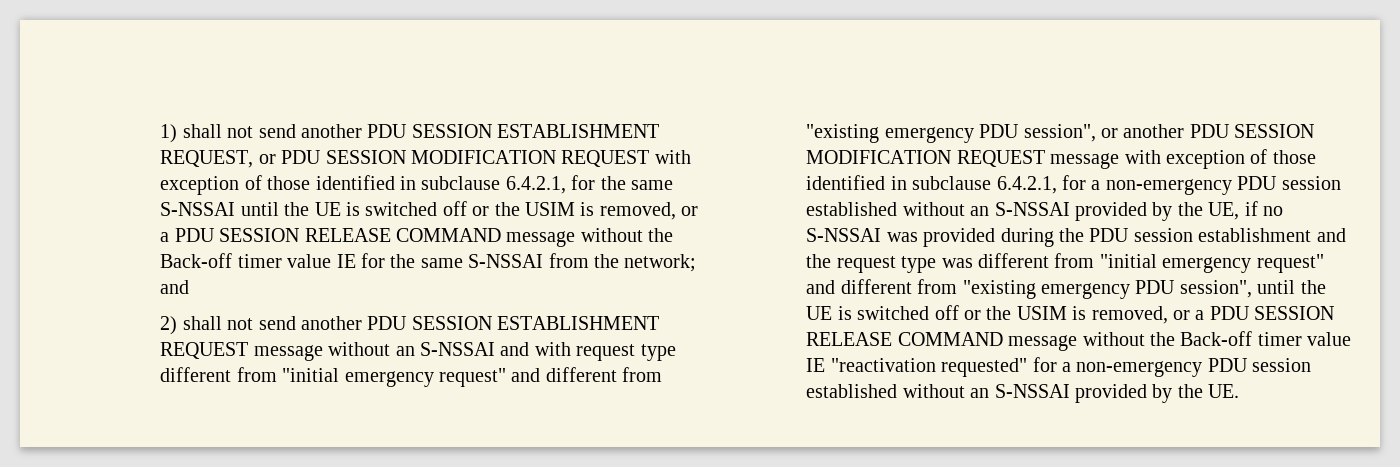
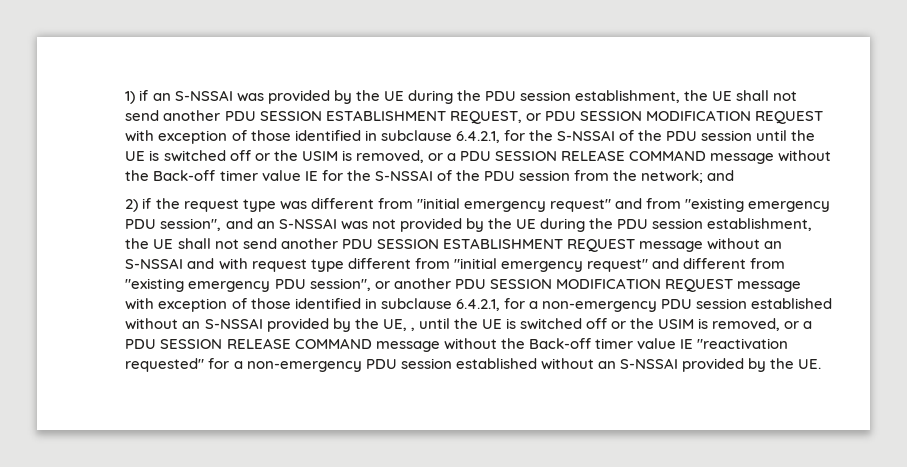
- 1) shall not send another PDU SESSION ESTABLISHMENT REQUEST, or PDU SESSION MODIFICATION REQUEST with exception of those identified in subclause 6.4.2.1, for the same S-NSSAI until the UE is switched off or the USIM is removed, or a PDU SESSION RELEASE COMMAND message without the Back-off timer value IE for the same S-NSSAI from the network; and
+ 1) if an S-NSSAI was provided by the UE during the PDU session establishment, the UE shall not send another PDU SESSION ESTABLISHMENT REQUEST, or PDU SESSION MODIFICATION REQUEST with exception of those identified in subclause 6.4.2.1, for the S-NSSAI of the PDU session until the UE is switched off or the USIM is removed, or a PDU SESSION RELEASE COMMAND message without the Back-off timer value IE for the S-NSSAI of the PDU session from the network; and
- 2) shall not send another PDU SESSION ESTABLISHMENT REQUEST message without an S-NSSAI and with request type different from "initial emergency request" and different from "existing emergency PDU session", or another PDU SESSION MODIFICATION REQUEST message with exception of those identified in subclause 6.4.2.1, for a non-emergency PDU session established without an S-NSSAI provided by the UE, if no S-NSSAI was provided during the PDU session establishment and the request type was different from "initial emergency request" and different from "existing emergency PDU session", until the UE is switched off or the USIM is removed, or a PDU SESSION RELEASE COMMAND message without the Back-off timer value IE "reactivation requested" for a non-emergency PDU session established without an S-NSSAI provided by the UE.
+ 2) if the request type was different from "initial emergency request" and from "existing emergency PDU session", and an S-NSSAI was not provided by the UE during the PDU session establishment, the UE shall not send another PDU SESSION ESTABLISHMENT REQUEST message without an S-NSSAI and with request type different from "initial emergency request" and different from "existing emergency PDU session", or another PDU SESSION MODIFICATION REQUEST message with exception of those identified in subclause 6.4.2.1, for a non-emergency PDU session established without an S-NSSAI provided by the UE, , until the UE is switched off or the USIM is removed, or a PDU SESSION RELEASE COMMAND message without the Back-off timer value IE "reactivation requested" for a non-emergency PDU session established without an S-NSSAI provided by the UE.

